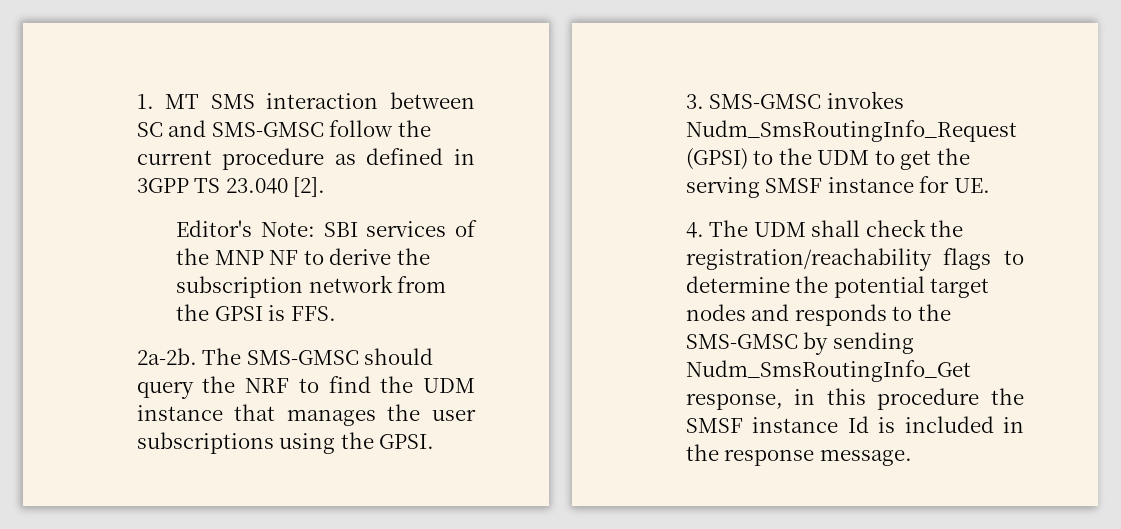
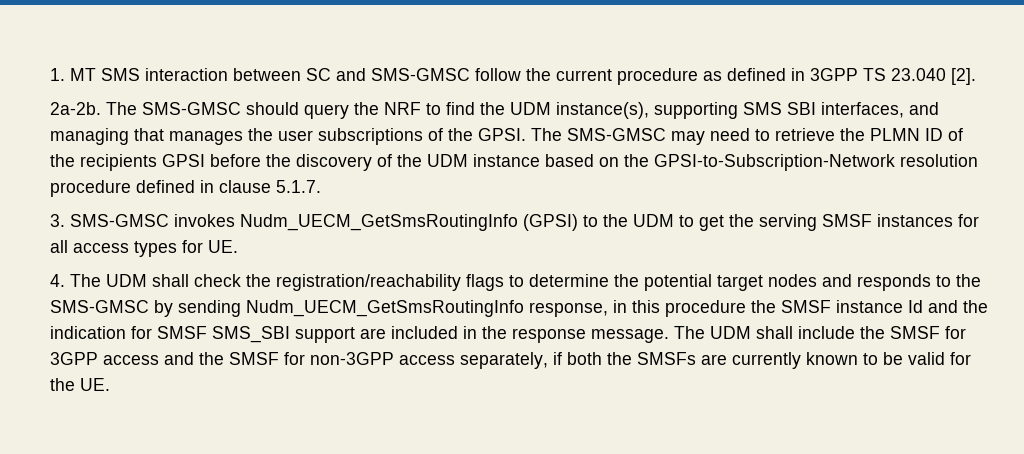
- Editor's Note: SBI services of the MNP NF to derive the subscription network from the GPSI is FFS.
- The SMS-GMSC should query the NRF to find the UDM instance that manages the user subscriptions using the GPSI.
+ The SMS-GMSC should query the NRF to find the UDM instance(s), supporting SMS SBI interfaces, and managing that manages the user subscriptions of the GPSI. The SMS-GMSC may need to retrieve the PLMN ID of the recipients GPSI before the discovery of the UDM instance based on the GPSI-to-Subscription-Network resolution procedure defined in clause 5.1.7.
- 3. SMS-GMSC invokes Nudm_SmsRoutingInfo_Request (GPSI) to the UDM to get the serving SMSF instance for UE.
+ 3. SMS-GMSC invokes Nudm_UECM_GetSmsRoutingInfo (GPSI) to the UDM to get the serving SMSF instances for all access types for UE.
- 4. The UDM shall check the registration/reachability flags to determine the potential target nodes and responds to the SMS-GMSC by sending Nudm_SmsRoutingInfo_Get response, in this procedure the SMSF instance Id is included in the response message.
+ 4. The UDM shall check the registration/reachability flags to determine the potential target nodes and responds to the SMS-GMSC by sending Nudm_UECM_GetSmsRoutingInfo response, in this procedure the SMSF instance Id and the indication for SMSF SMS_SBI support are included in the response message.
+ The UDM shall include the SMSF for 3GPP access and the SMSF for non-3GPP access separately, if both the SMSFs are currently known to be valid for the UE.

